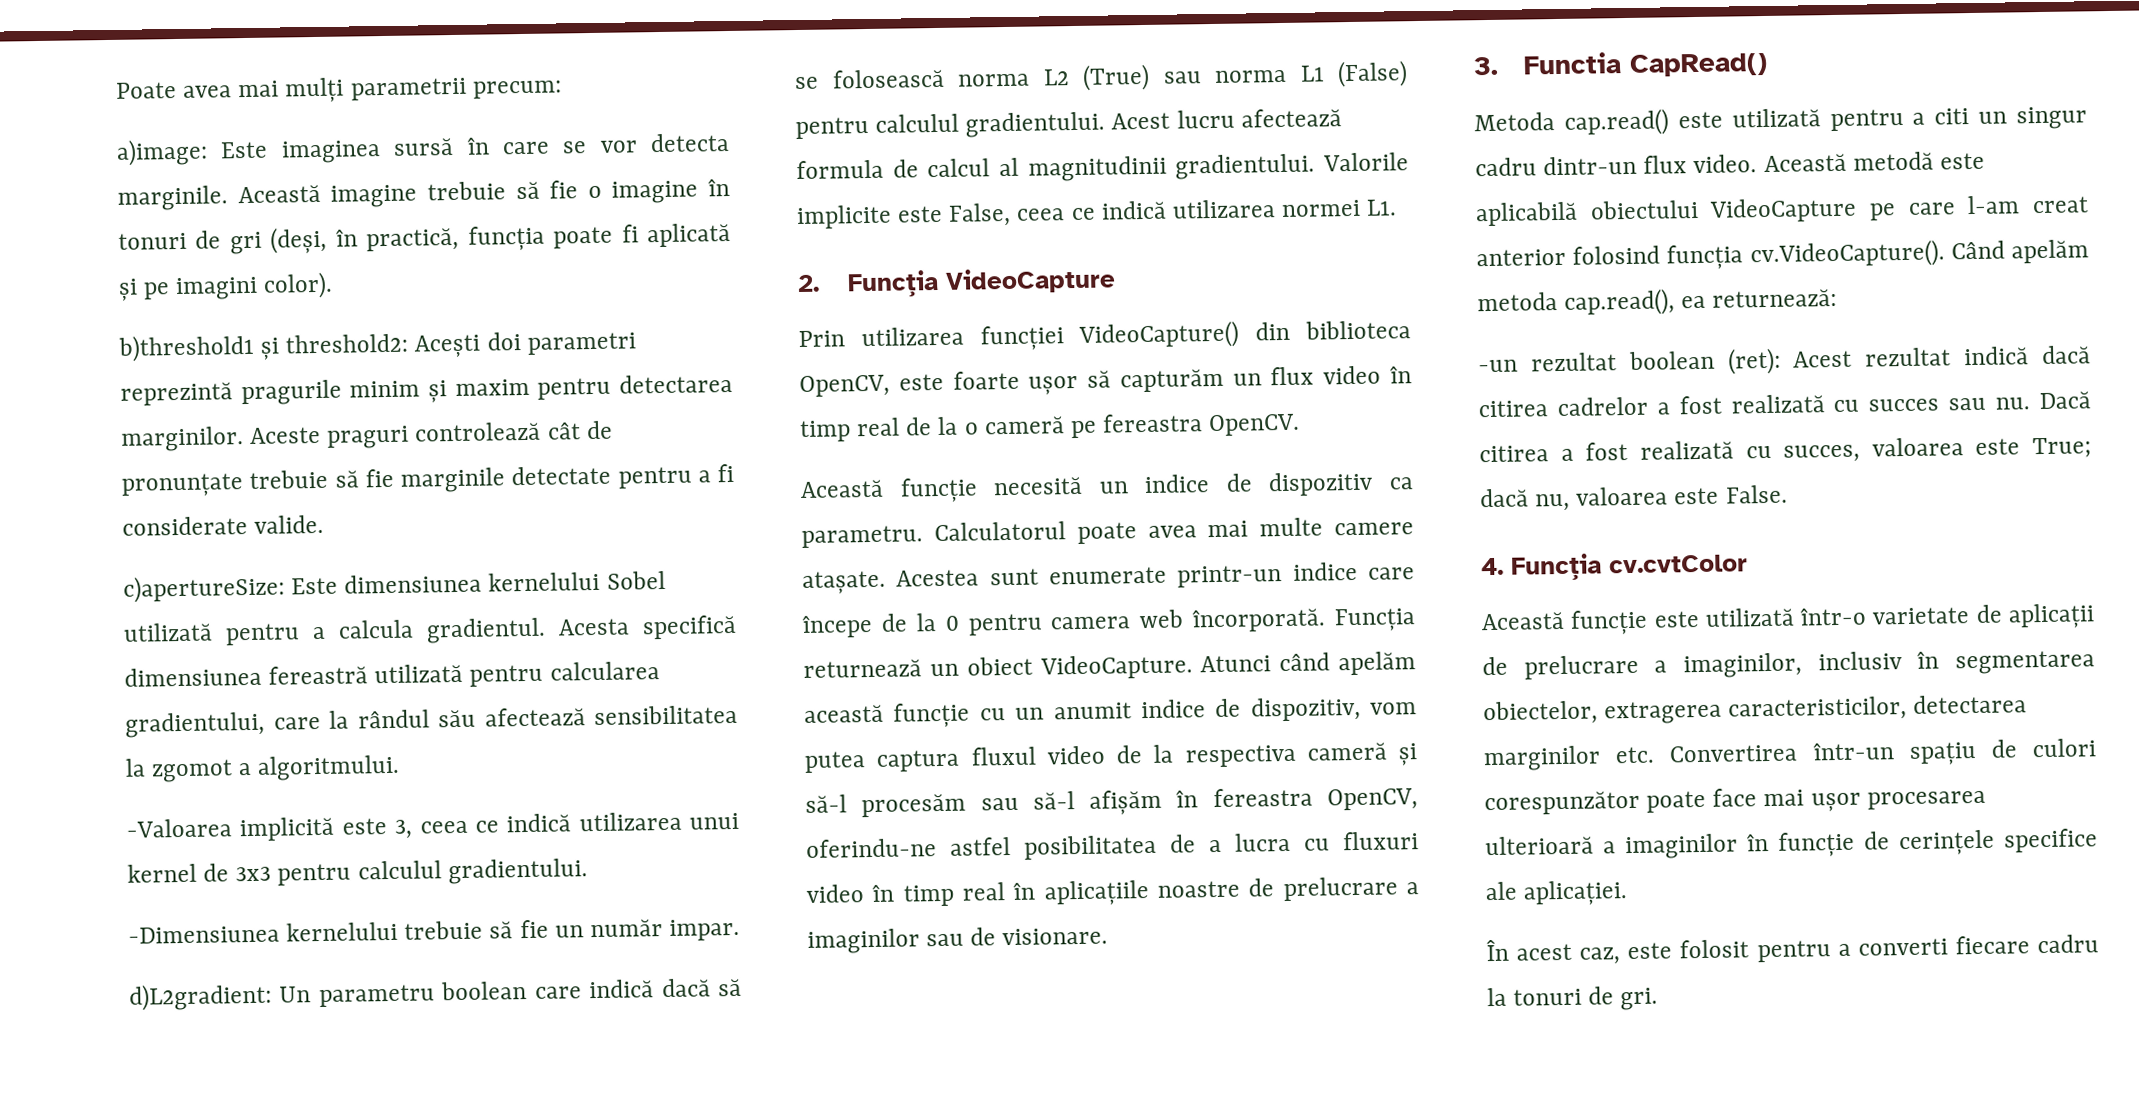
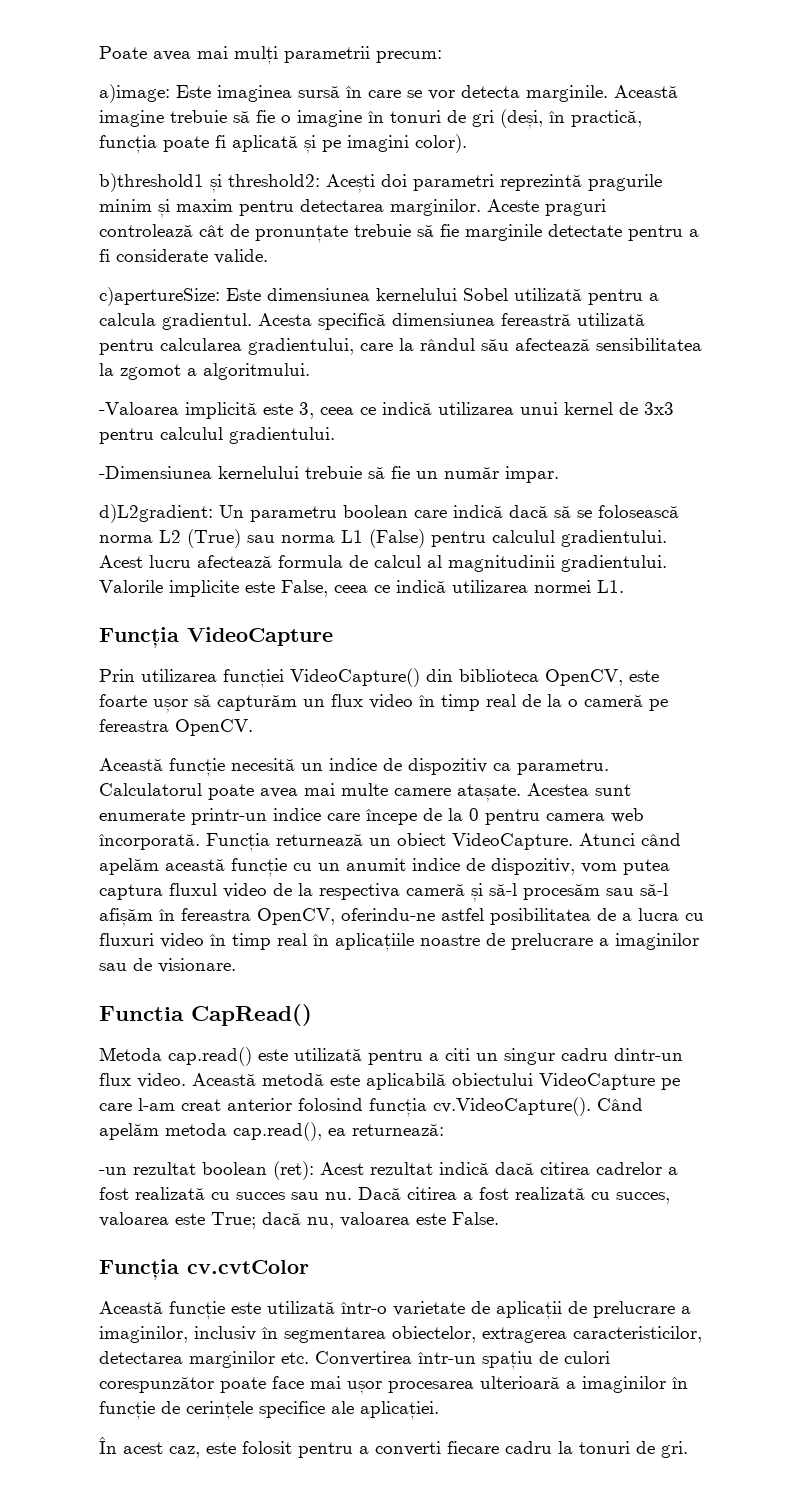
- 2. Funcția VideoCapture
+ Funcția VideoCapture
- 3. Functia CapRead()
+ Functia CapRead()
- 4. Funcția cv.cvtColor
+ Funcția cv.cvtColor

